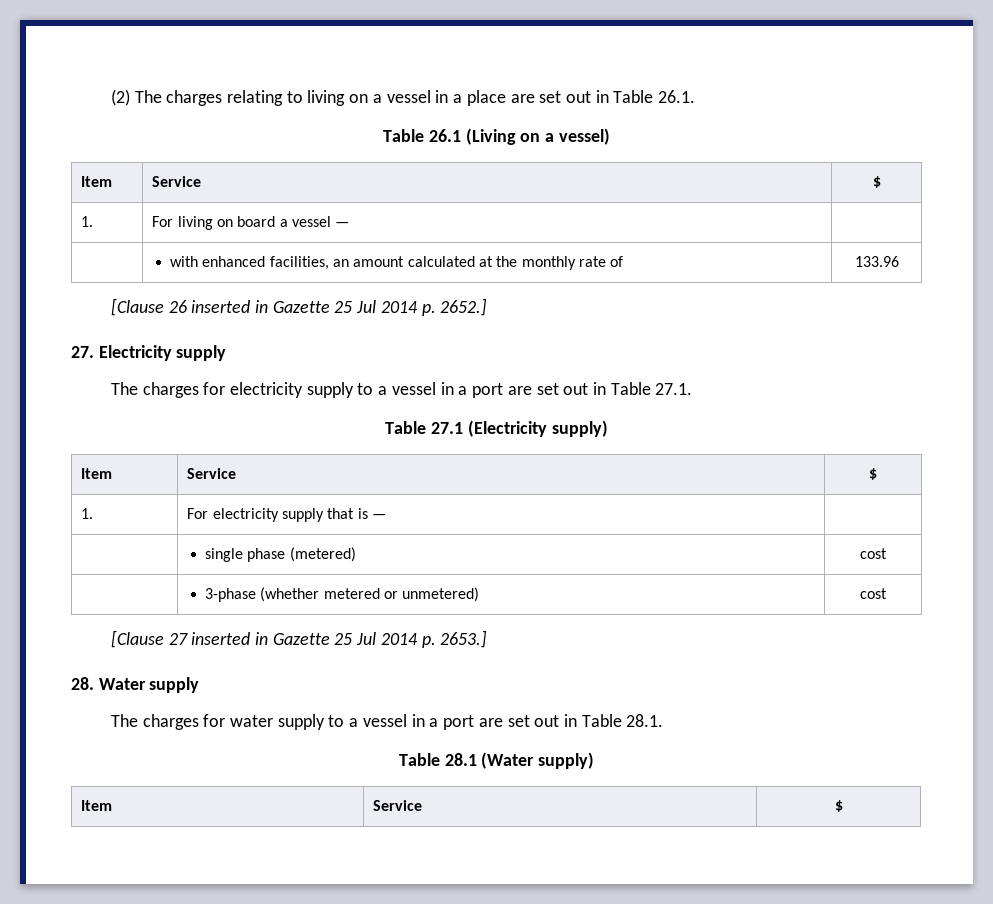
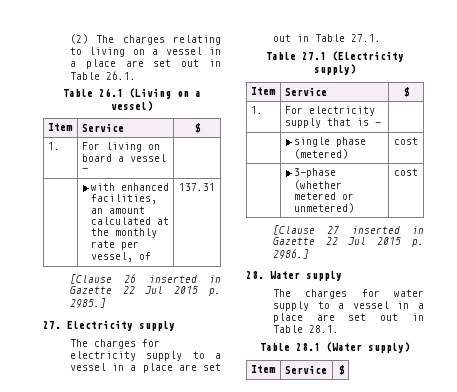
- | with enhanced facilities, an amount calculated at the monthly rate of | 133.96
+ | with enhanced facilities, an amount calculated at the monthly rate per vessel, of | 137.31
- [Clause 26 inserted in Gazette 25 Jul 2014 p. 2652.]
+ [Clause 26 inserted in Gazette 22 Jul 2015 p. 2985.]
- The charges for electricity supply to a vessel in a port are set out in Table 27.1.
+ The charges for electricity supply to a vessel in a place are set out in Table 27.1.
- [Clause 27 inserted in Gazette 25 Jul 2014 p. 2653.]
+ [Clause 27 inserted in Gazette 22 Jul 2015 p. 2986.]
- The charges for water supply to a vessel in a port are set out in Table 28.1.
+ The charges for water supply to a vessel in a place are set out in Table 28.1.

